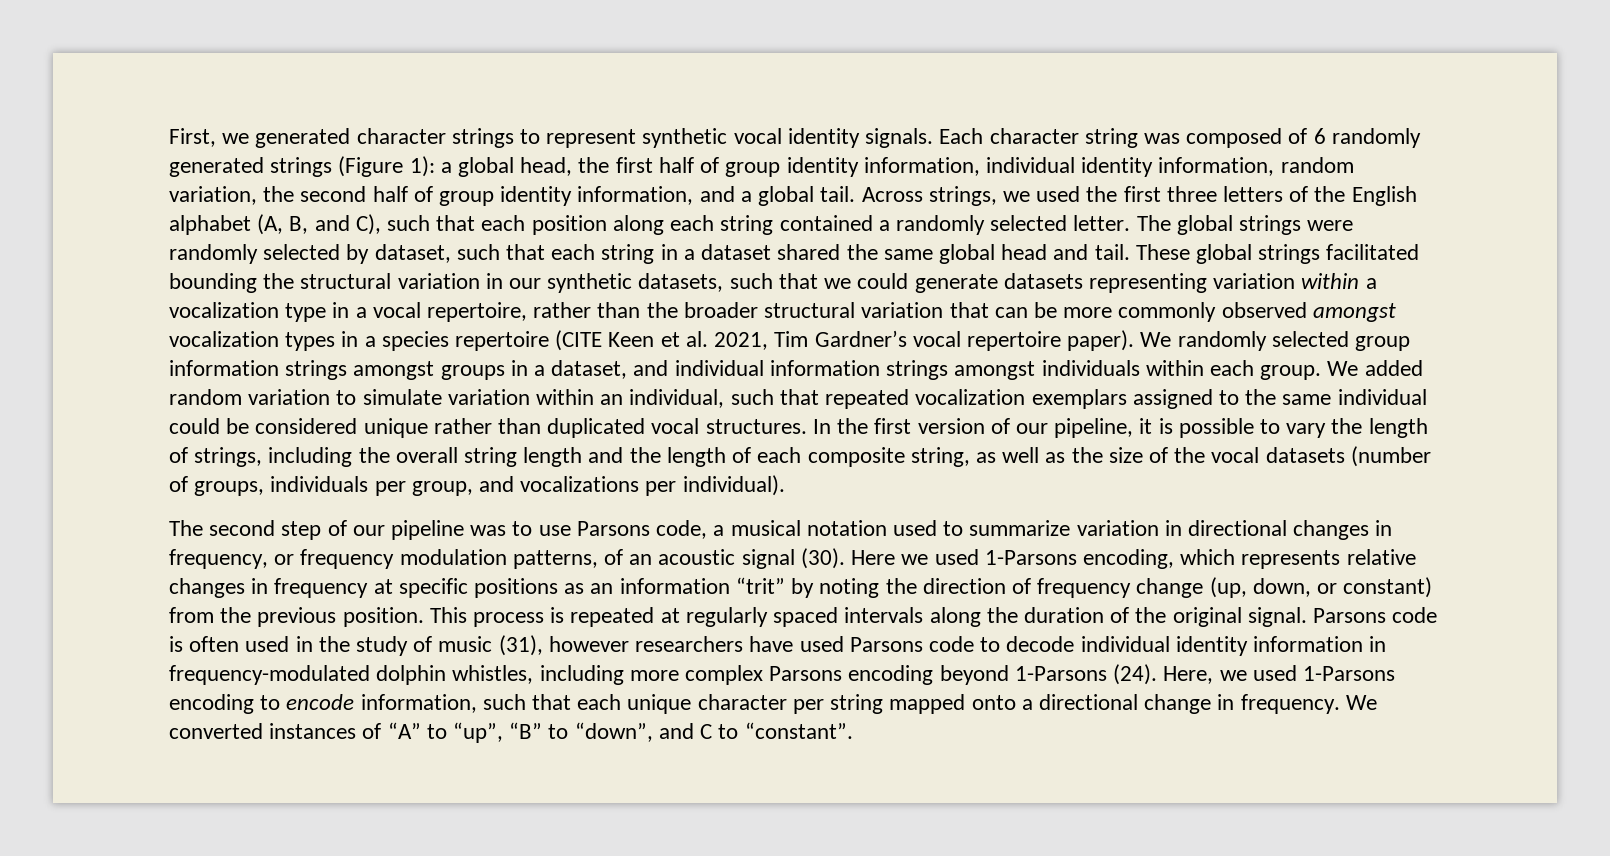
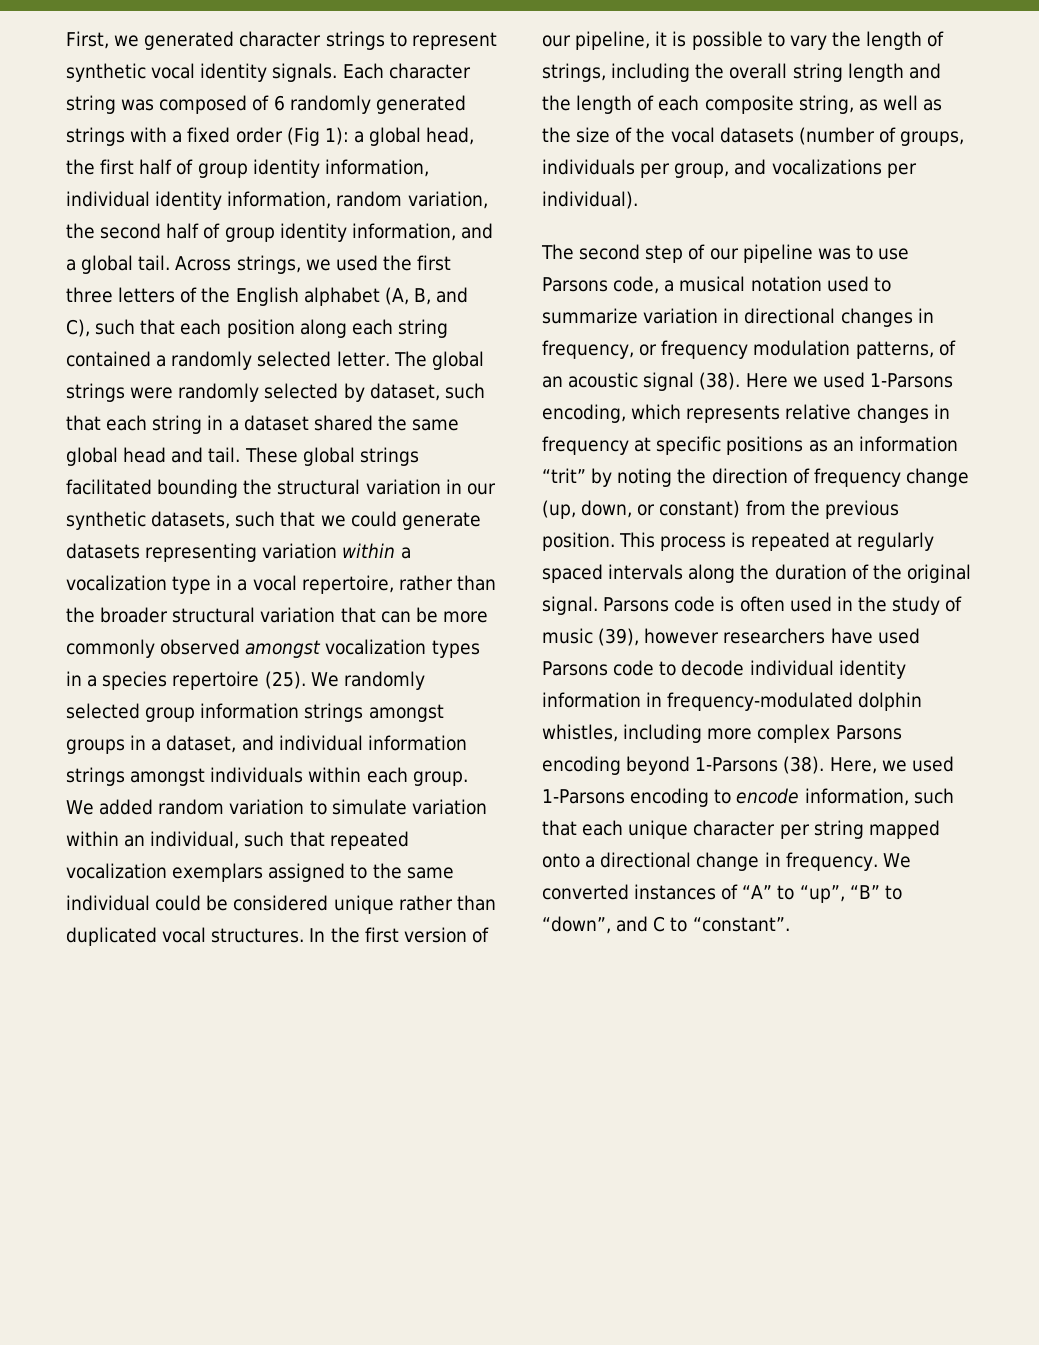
- Each character string was composed of 6 randomly generated strings (Figure 1): a global head, the first half of group identity information, individual identity information, random variation, the second half of group identity information, and a global tail.
+ Each character string was composed of 6 randomly generated strings with a fixed order (Fig 1): a global head, the first half of group identity information, individual identity information, random variation, the second half of group identity information, and a global tail.
- These global strings facilitated bounding the structural variation in our synthetic datasets, such that we could generate datasets representing variation within a vocalization type in a vocal repertoire, rather than the broader structural variation that can be more commonly observed amongst vocalization types in a species repertoire (CITE Keen et al. 2021, Tim Gardner’s vocal repertoire paper).
+ These global strings facilitated bounding the structural variation in our synthetic datasets, such that we could generate datasets representing variation within a vocalization type in a vocal repertoire, rather than the broader structural variation that can be more commonly observed amongst vocalization types in a species repertoire (25).
- The second step of our pipeline was to use Parsons code, a musical notation used to summarize variation in directional changes in frequency, or frequency modulation patterns, of an acoustic signal (30).
+ The second step of our pipeline was to use Parsons code, a musical notation used to summarize variation in directional changes in frequency, or frequency modulation patterns, of an acoustic signal (38).
- Parsons code is often used in the study of music (31), however researchers have used Parsons code to decode individual identity information in frequency-modulated dolphin whistles, including more complex Parsons encoding beyond 1-Parsons (24).
+ Parsons code is often used in the study of music (39), however researchers have used Parsons code to decode individual identity information in frequency-modulated dolphin whistles, including more complex Parsons encoding beyond 1-Parsons (38).

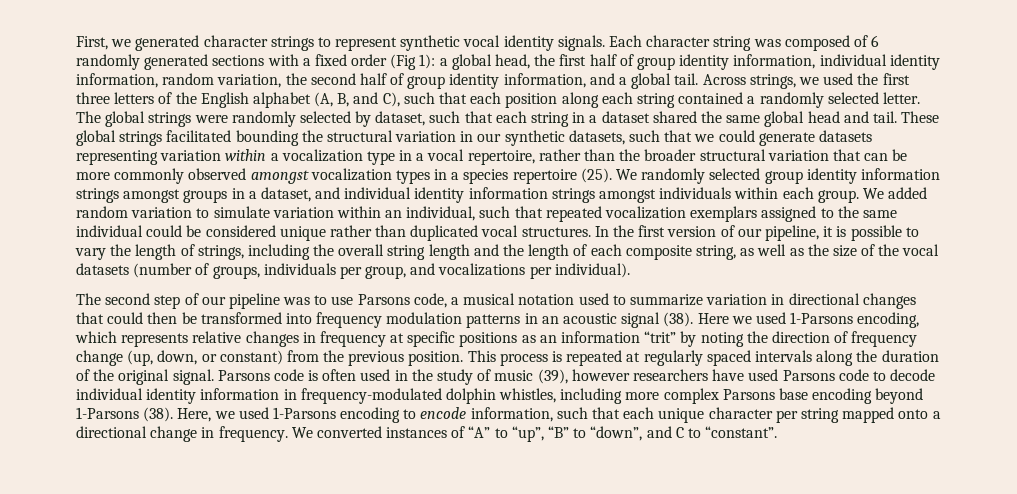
- Each character string was composed of 6 randomly generated strings with a fixed order (Fig 1): a global head, the first half of group identity information, individual identity information, random variation, the second half of group identity information, and a global tail.
+ Each character string was composed of 6 randomly generated sections with a fixed order (Fig 1): a global head, the first half of group identity information, individual identity information, random variation, the second half of group identity information, and a global tail.
- We randomly selected group information strings amongst groups in a dataset, and individual information strings amongst individuals within each group.
+ We randomly selected group identity information strings amongst groups in a dataset, and individual identity information strings amongst individuals within each group.
- The second step of our pipeline was to use Parsons code, a musical notation used to summarize variation in directional changes in frequency, or frequency modulation patterns, of an acoustic signal (38).
+ The second step of our pipeline was to use Parsons code, a musical notation used to summarize variation in directional changes that could then be transformed into frequency modulation patterns in an acoustic signal (38).
- Parsons code is often used in the study of music (39), however researchers have used Parsons code to decode individual identity information in frequency-modulated dolphin whistles, including more complex Parsons encoding beyond 1-Parsons (38).
+ Parsons code is often used in the study of music (39), however researchers have used Parsons code to decode individual identity information in frequency-modulated dolphin whistles, including more complex Parsons base encoding beyond 1-Parsons (38).

